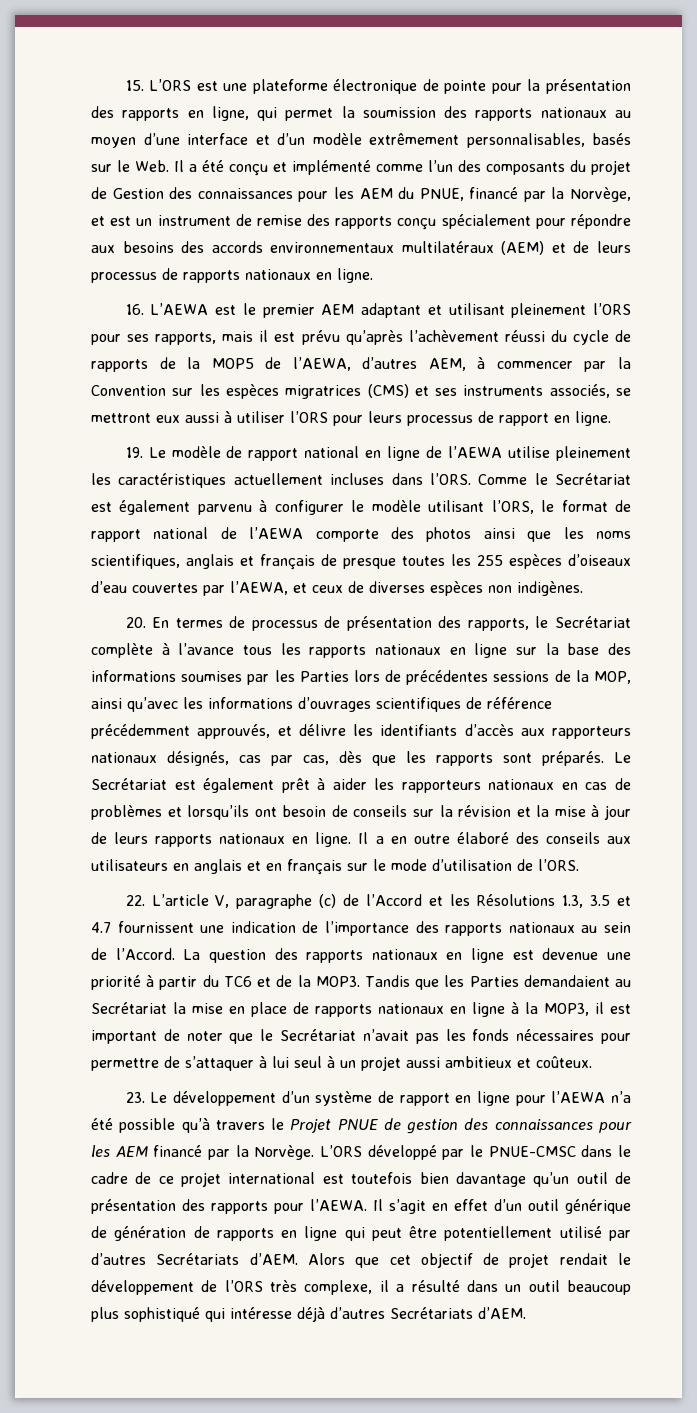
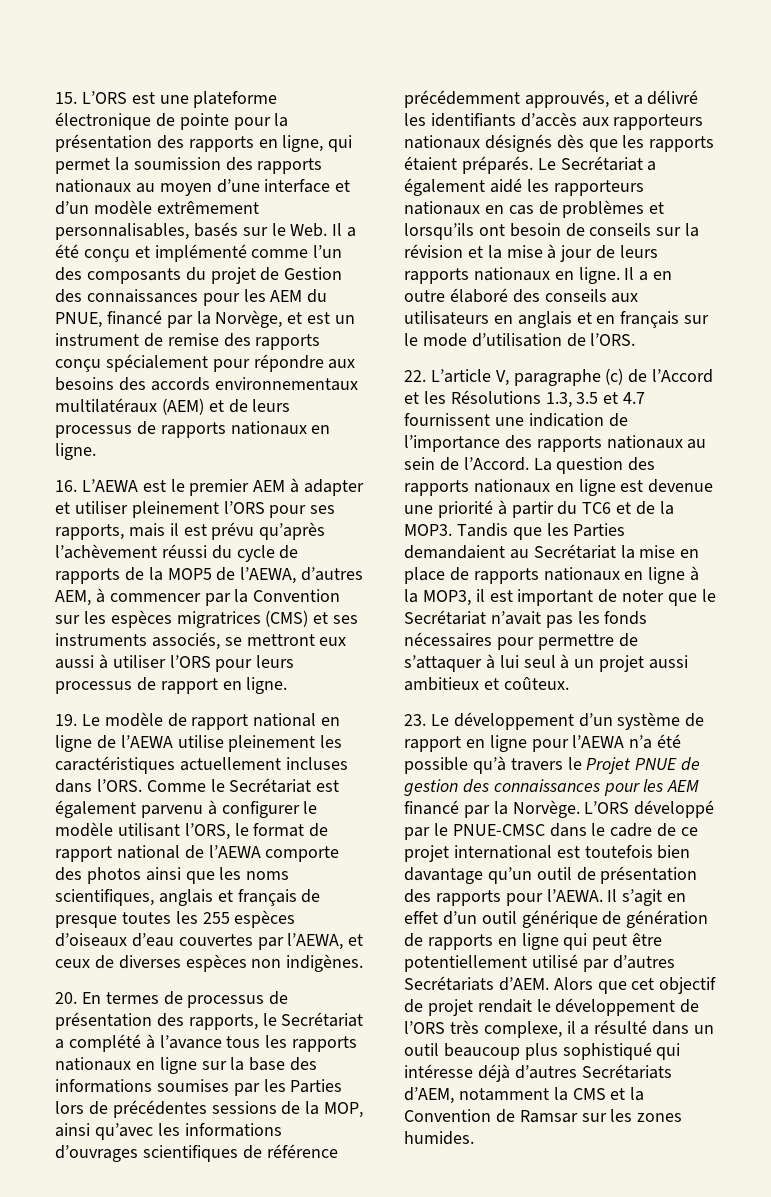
- 16. L’AEWA est le premier AEM adaptant et utilisant pleinement l’ORS pour ses rapports, mais il est prévu qu’après l’achèvement réussi du cycle de rapports de la MOP5 de l’AEWA, d’autres AEM, à commencer par la Convention sur les espèces migratrices (CMS) et ses instruments associés, se mettront eux aussi à utiliser l’ORS pour leurs processus de rapport en ligne.
+ 16. L’AEWA est le premier AEM à adapter et utiliser pleinement l’ORS pour ses rapports, mais il est prévu qu’après l’achèvement réussi du cycle de rapports de la MOP5 de l’AEWA, d’autres AEM, à commencer par la Convention sur les espèces migratrices (CMS) et ses instruments associés, se mettront eux aussi à utiliser l’ORS pour leurs processus de rapport en ligne.
- 20. En termes de processus de présentation des rapports, le Secrétariat complète à l’avance tous les rapports nationaux en ligne sur la base des informations soumises par les Parties lors de précédentes sessions de la MOP, ainsi qu’avec les informations d’ouvrages scientifiques de référence précédemment approuvés, et délivre les identifiants d’accès aux rapporteurs nationaux désignés, cas par cas, dès que les rapports sont préparés.
+ 20. En termes de processus de présentation des rapports, le Secrétariat a complété à l’avance tous les rapports nationaux en ligne sur la base des informations soumises par les Parties lors de précédentes sessions de la MOP, ainsi qu’avec les informations d’ouvrages scientifiques de référence précédemment approuvés, et a délivré les identifiants d’accès aux rapporteurs nationaux désignés dès que les rapports étaient préparés.
- Le Secrétariat est également prêt à aider les rapporteurs nationaux en cas de problèmes et lorsqu’ils ont besoin de conseils sur la révision et la mise à jour de leurs rapports nationaux en ligne.
+ Le Secrétariat a également aidé les rapporteurs nationaux en cas de problèmes et lorsqu’ils ont besoin de conseils sur la révision et la mise à jour de leurs rapports nationaux en ligne.
- Alors que cet objectif de projet rendait le développement de l’ORS très complexe, il a résulté dans un outil beaucoup plus sophistiqué qui intéresse déjà d’autres Secrétariats d’AEM.
+ Alors que cet objectif de projet rendait le développement de l’ORS très complexe, il a résulté dans un outil beaucoup plus sophistiqué qui intéresse déjà d’autres Secrétariats d’AEM, notamment la CMS et la Convention de Ramsar sur les zones humides.

